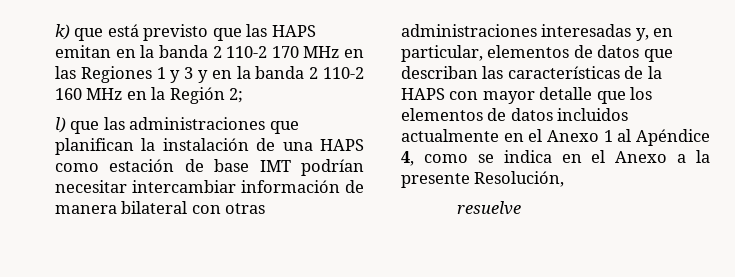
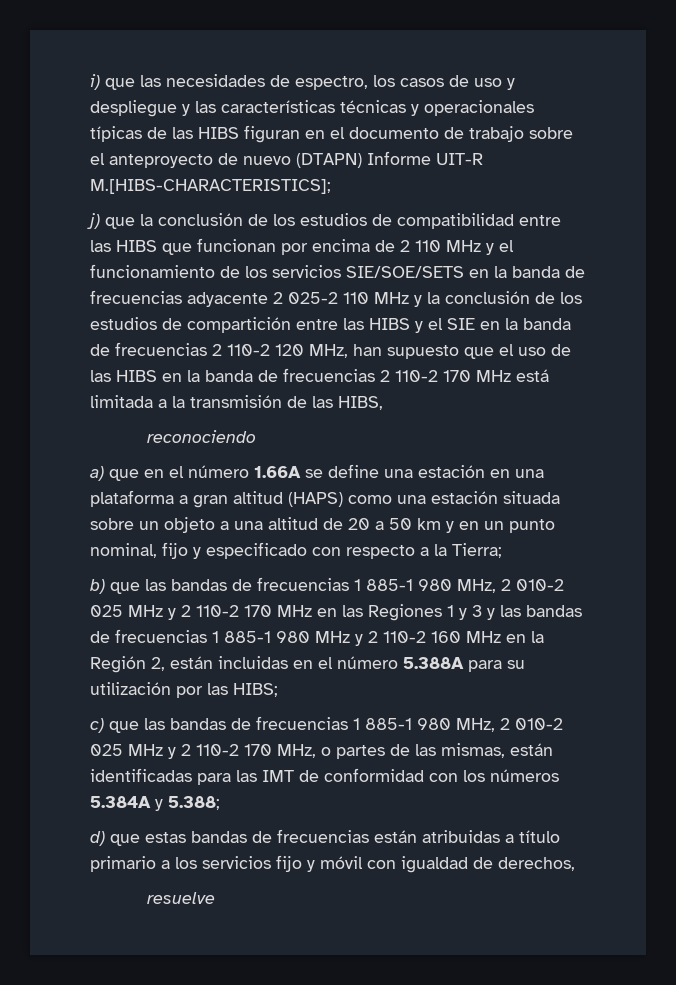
- k) que está previsto que las HAPS emitan en la banda 2 110-2 170 MHz en las Regiones 1 y 3 y en la banda 2 110-2 160 MHz en la Región 2;
- l) que las administraciones que planifican la instalación de una HAPS como estación de base IMT podrían necesitar intercambiar información de manera bilateral con otras administraciones interesadas y, en particular, elementos de datos que describan las características de la HAPS con mayor detalle que los elementos de datos incluidos actualmente en el Anexo 1 al Apéndice 4, como se indica en el Anexo a la presente Resolución,
+ i) que las necesidades de espectro, los casos de uso y despliegue y las características técnicas y operacionales típicas de las HIBS figuran en el documento de trabajo sobre el anteproyecto de nuevo (DTAPN) Informe UIT-R M.[HIBS-CHARACTERISTICS];
+ j) que la conclusión de los estudios de compatibilidad entre las HIBS que funcionan por encima de 2 110 MHz y el funcionamiento de los servicios SIE/SOE/SETS en la banda de frecuencias adyacente 2 025-2 110 MHz y la conclusión de los estudios de compartición entre las HIBS y el SIE en la banda de frecuencias 2 110-2 120 MHz, han supuesto que el uso de las HIBS en la banda de frecuencias 2 110-2 170 MHz está limitada a la transmisión de las HIBS,
+ reconociendo
+ a) que en el número 1.66A se define una estación en una plataforma a gran altitud (HAPS) como una estación situada sobre un objeto a una altitud de 20 a 50 km y en un punto nominal, fijo y especificado con respecto a la Tierra;
+ b) que las bandas de frecuencias 1 885-1 980 MHz, 2 010-2 025 MHz y 2 110-2 170 MHz en las Regiones 1 y 3 y las bandas de frecuencias 1 885-1 980 MHz y 2 110-2 160 MHz en la Región 2, están incluidas en el número 5.388A para su utilización por las HIBS;
+ c) que las bandas de frecuencias 1 885-1 980 MHz, 2 010-2 025 MHz y 2 110-2 170 MHz, o partes de las mismas, están identificadas para las IMT de conformidad con los números 5.384A y 5.388;
+ d) que estas bandas de frecuencias están atribuidas a título primario a los servicios fijo y móvil con igualdad de derechos,

